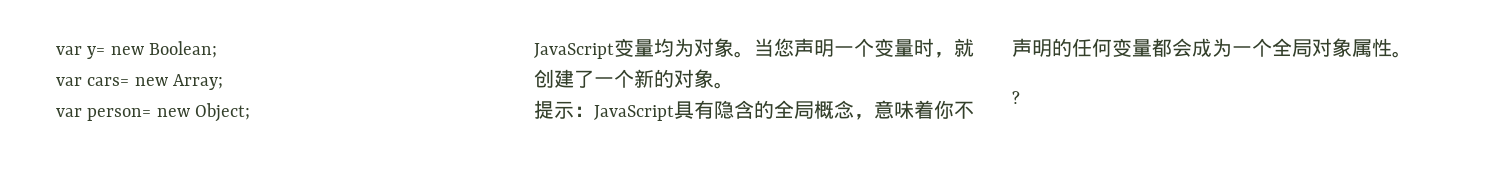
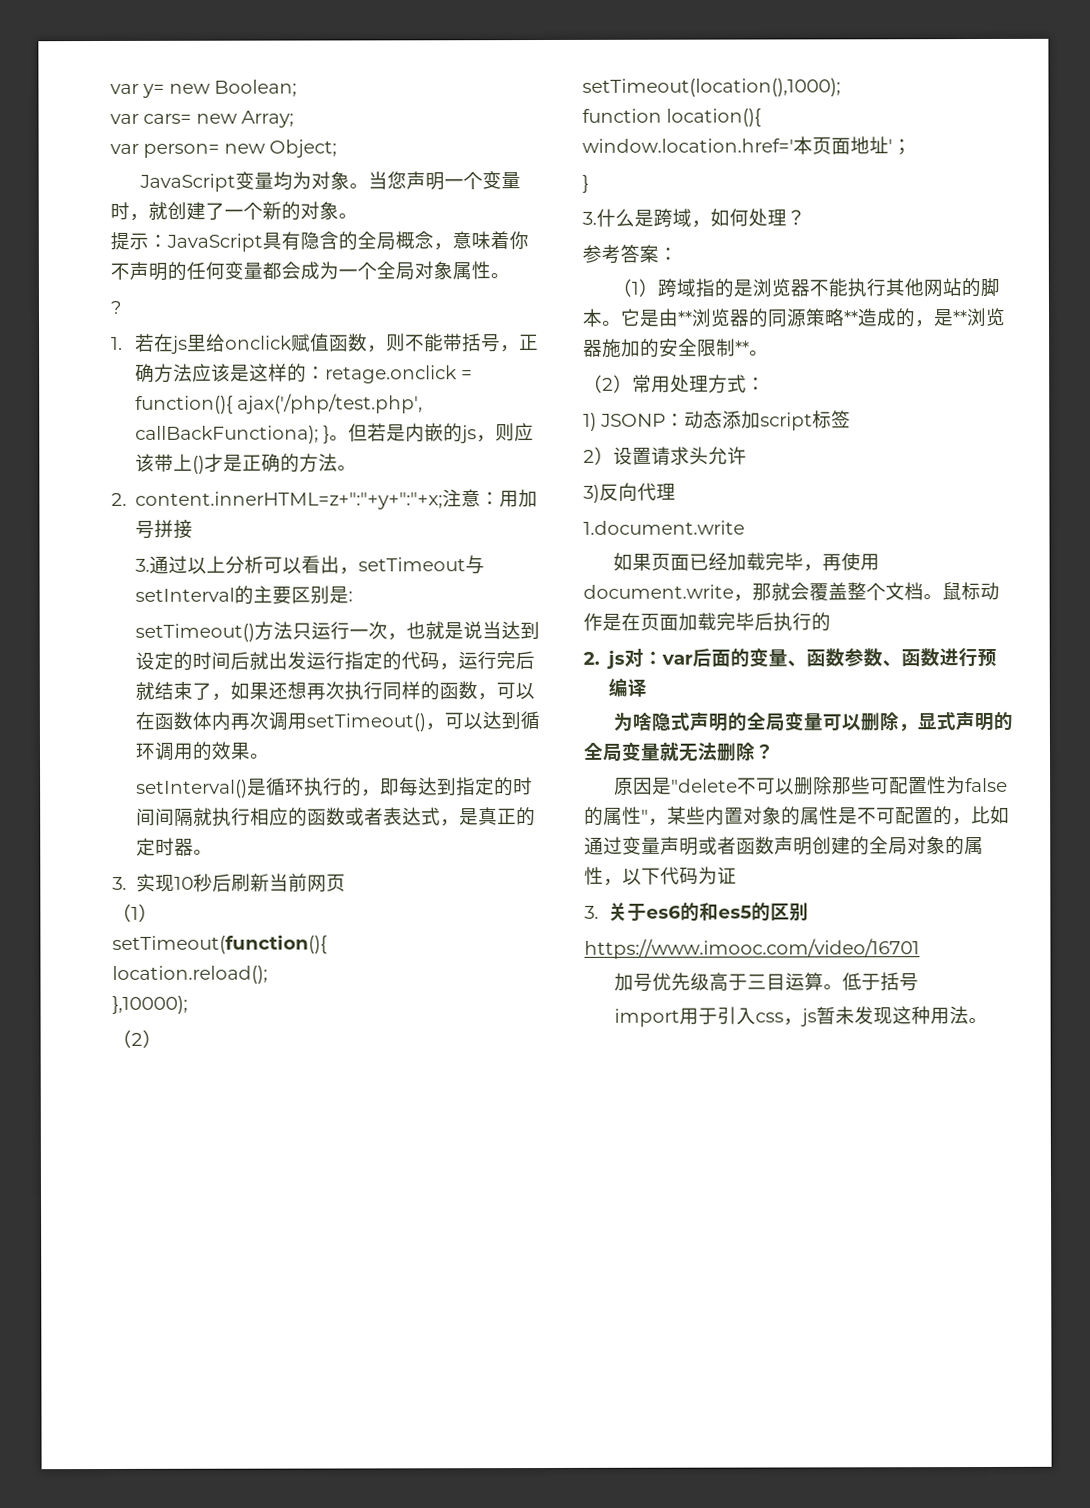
+ 1.若在js里给onclick赋值函数，则不能带括号，正确方法应该是这样的：retage.onclick = function(){ ajax('/php/test.php', callBackFunctiona); }。但若是内嵌的js，则应该带上()才是正确的方法。
+ 2. content.innerHTML=z+":"+y+":"+x;注意：用加号拼接
+ 3.通过以上分析可以看出，setTimeout与setInterval的主要区别是:
+ setTimeout()方法只运行一次，也就是说当达到设定的时间后就出发运行指定的代码，运行完后就结束了，如果还想再次执行同样的函数，可以在函数体内再次调用setTimeout()，可以达到循环调用的效果。
+ setInterval()是循环执行的，即每达到指定的时间间隔就执行相应的函数或者表达式，是真正的定时器。
+ 3.实现10秒后刷新当前网页
+ （1）
+ setTimeout(function(){
+ location.reload();
+ },10000);
+ （2）
+ setTimeout(location(),1000);
+ function location(){
+ window.location.href='本页面地址'；
+ }
+ 3.什么是跨域，如何处理？
+ 参考答案：
+ （1）跨域指的是浏览器不能执行其他网站的脚本。它是由**浏览器的同源策略**造成的，是**浏览器施加的安全限制**。
+ （2）常用处理方式：
+ 1) JSONP：动态添加script标签
+ 2）设置请求头允许
+ 3)反向代理
+ 1.document.write
+ 如果页面已经加载完毕，再使用document.write，那就会覆盖整个文档。鼠标动作是在页面加载完毕后执行的
+ 2. js对：var后面的变量、函数参数、函数进行预编译
+ 为啥隐式声明的全局变量可以删除，显式声明的全局变量就无法删除？
+ 原因是"delete不可以删除那些可配置性为false的属性"，某些内置对象的属性是不可配置的，比如通过变量声明或者函数声明创建的全局对象的属性，以下代码为证
+ 3.关于es6的和es5的区别
+ https://www.imooc.com/video/16701
+ 加号优先级高于三目运算。低于括号
+ import用于引入css，js暂未发现这种用法。

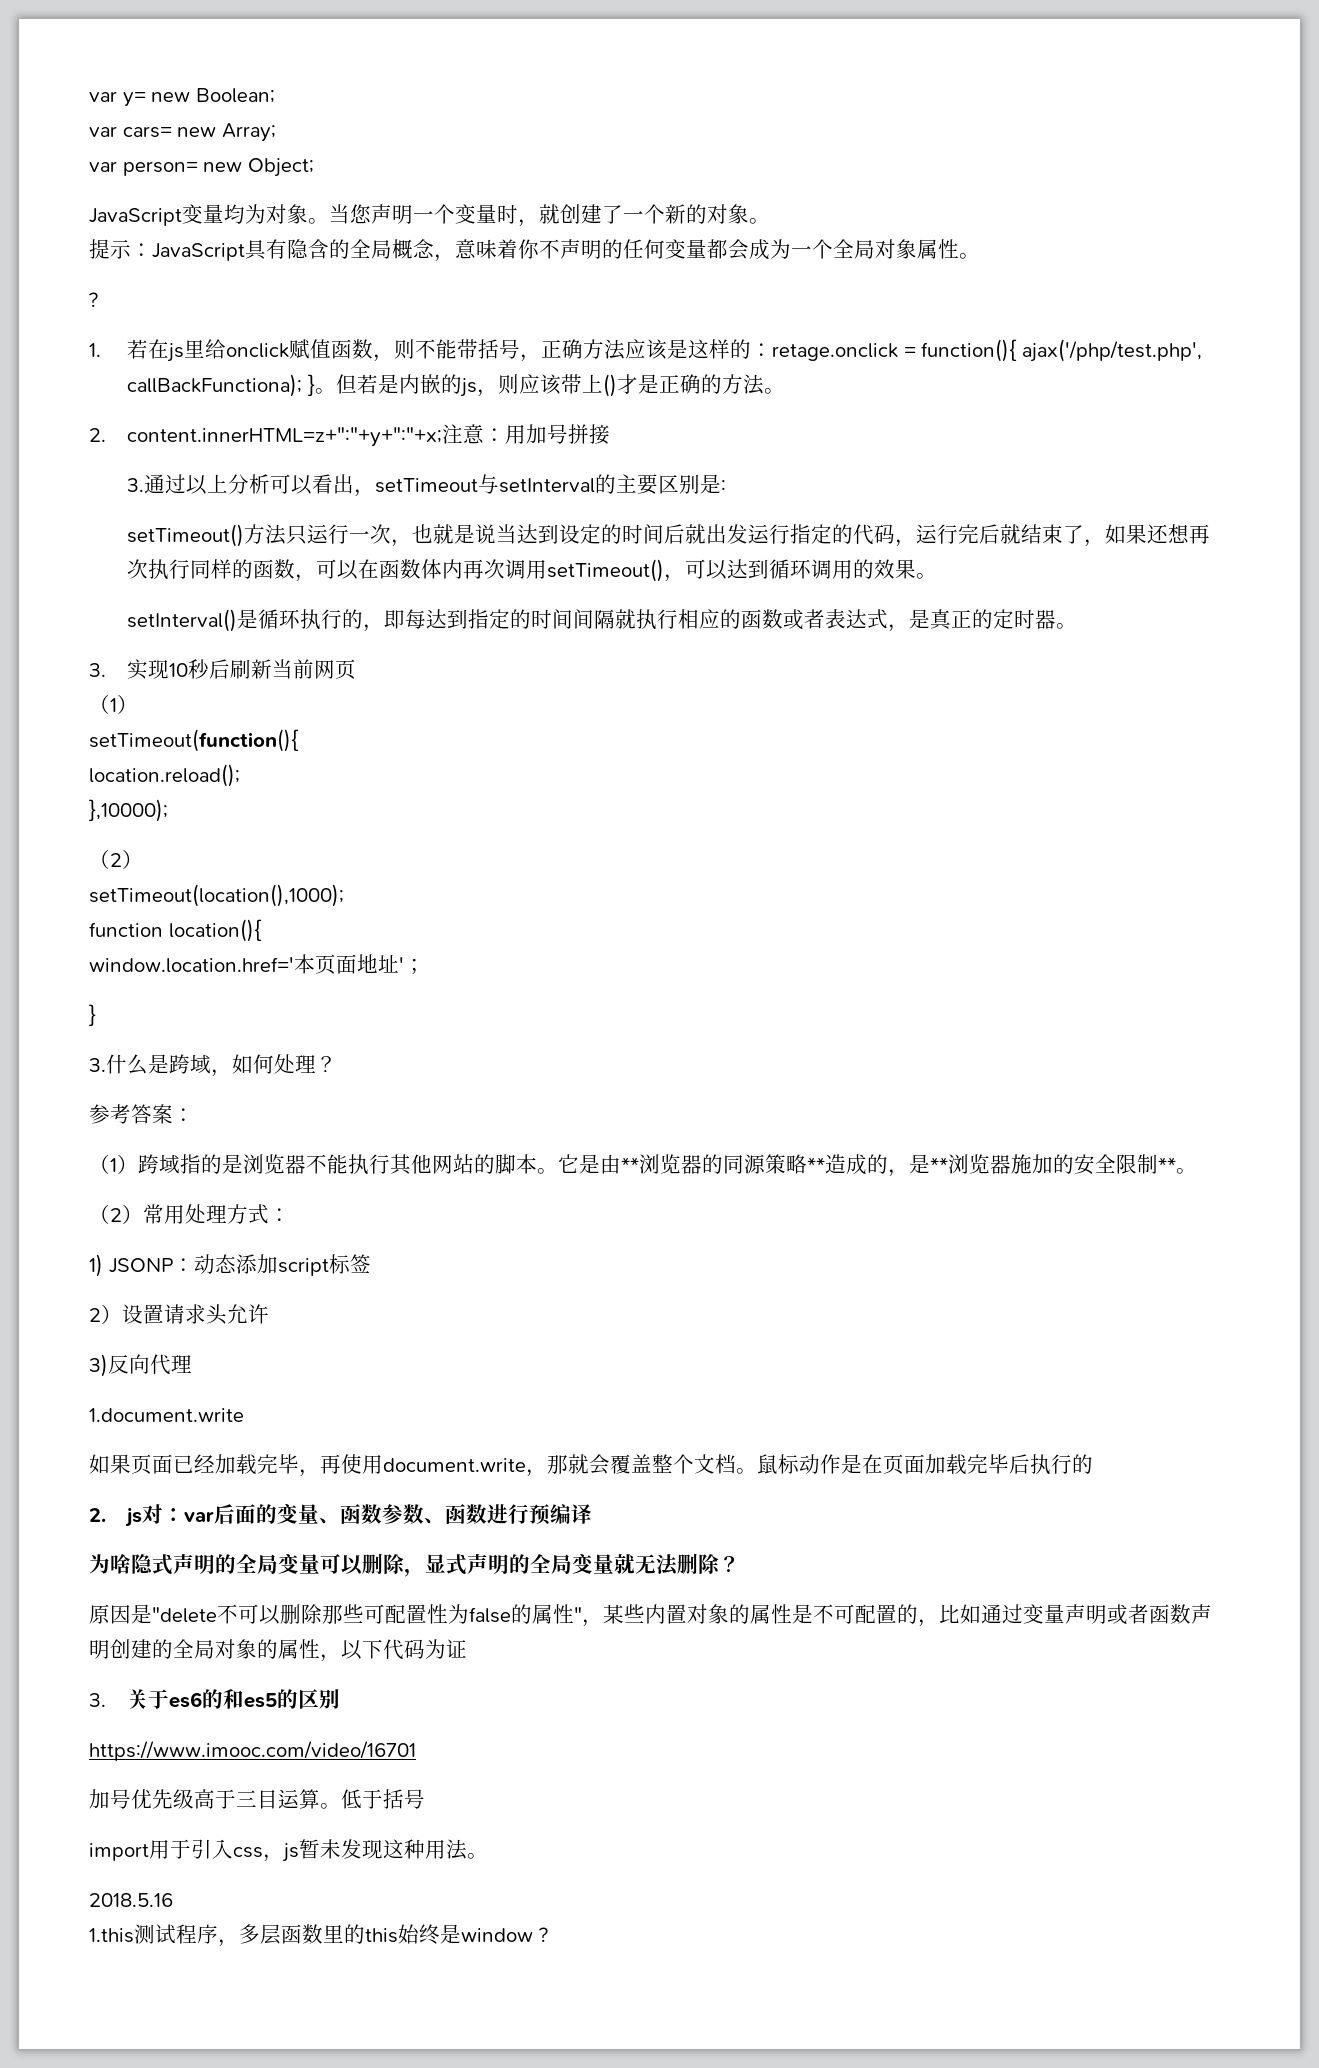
+ 2018.5.16
+ 1.this测试程序，多层函数里的this始终是window ?

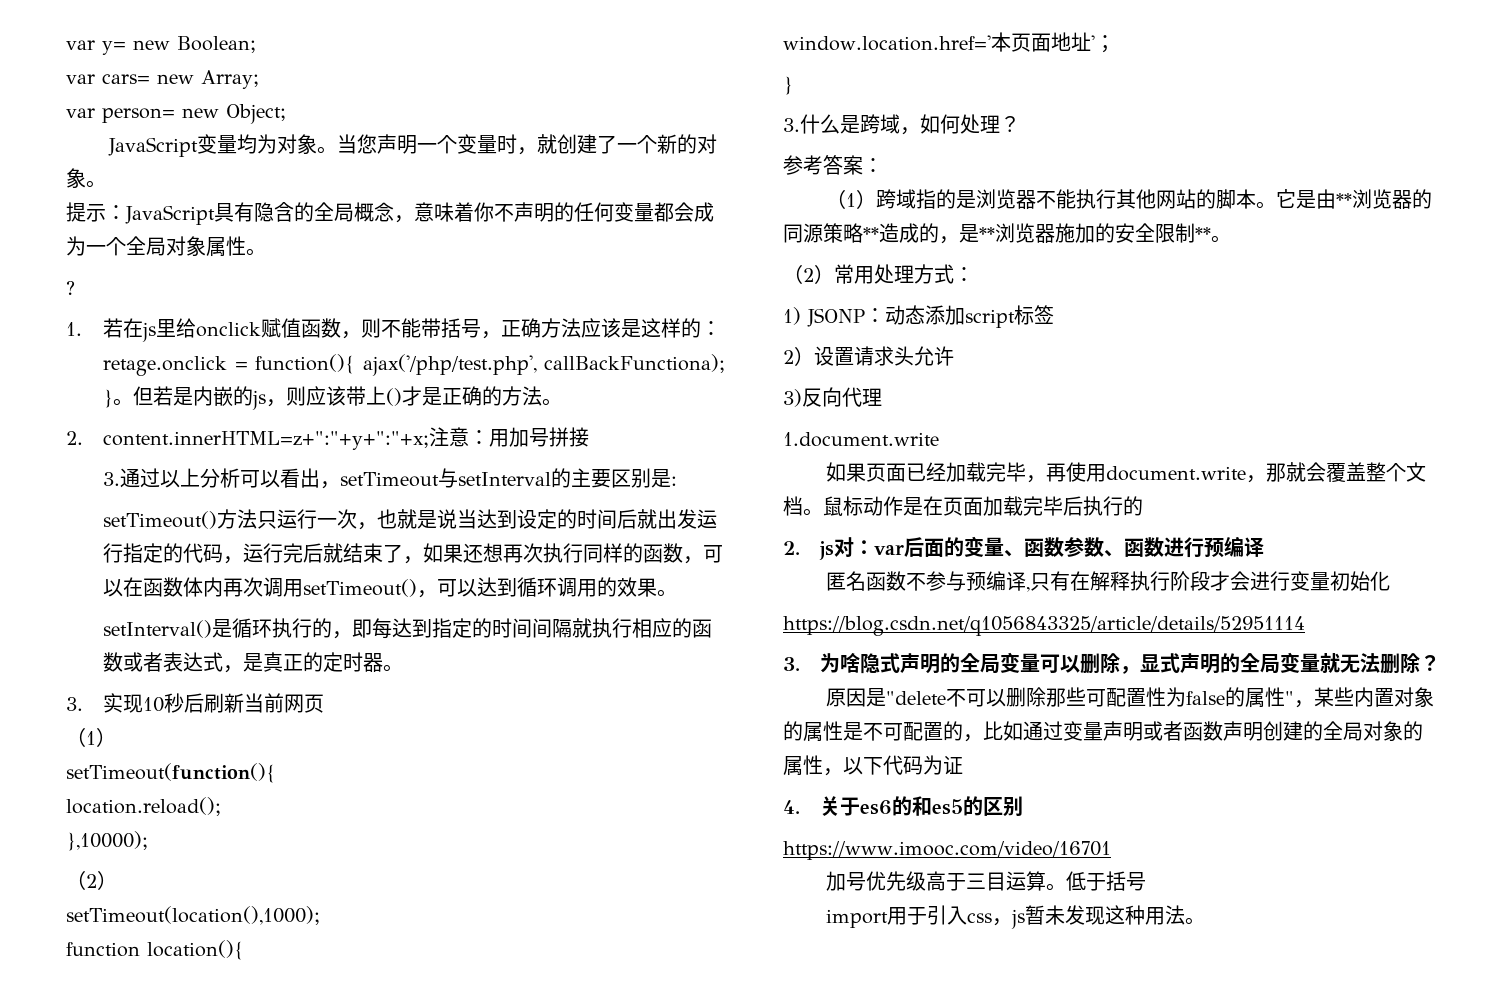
- 为啥隐式声明的全局变量可以删除，显式声明的全局变量就无法删除？
+ 匿名函数不参与预编译,只有在解释执行阶段才会进行变量初始化
+ https://blog.csdn.net/q1056843325/article/details/52951114
+ 3.为啥隐式声明的全局变量可以删除，显式声明的全局变量就无法删除？
- 3.关于es6的和es5的区别
+ 4.关于es6的和es5的区别
- 2018.5.16
- 1.this测试程序，多层函数里的this始终是window ?

